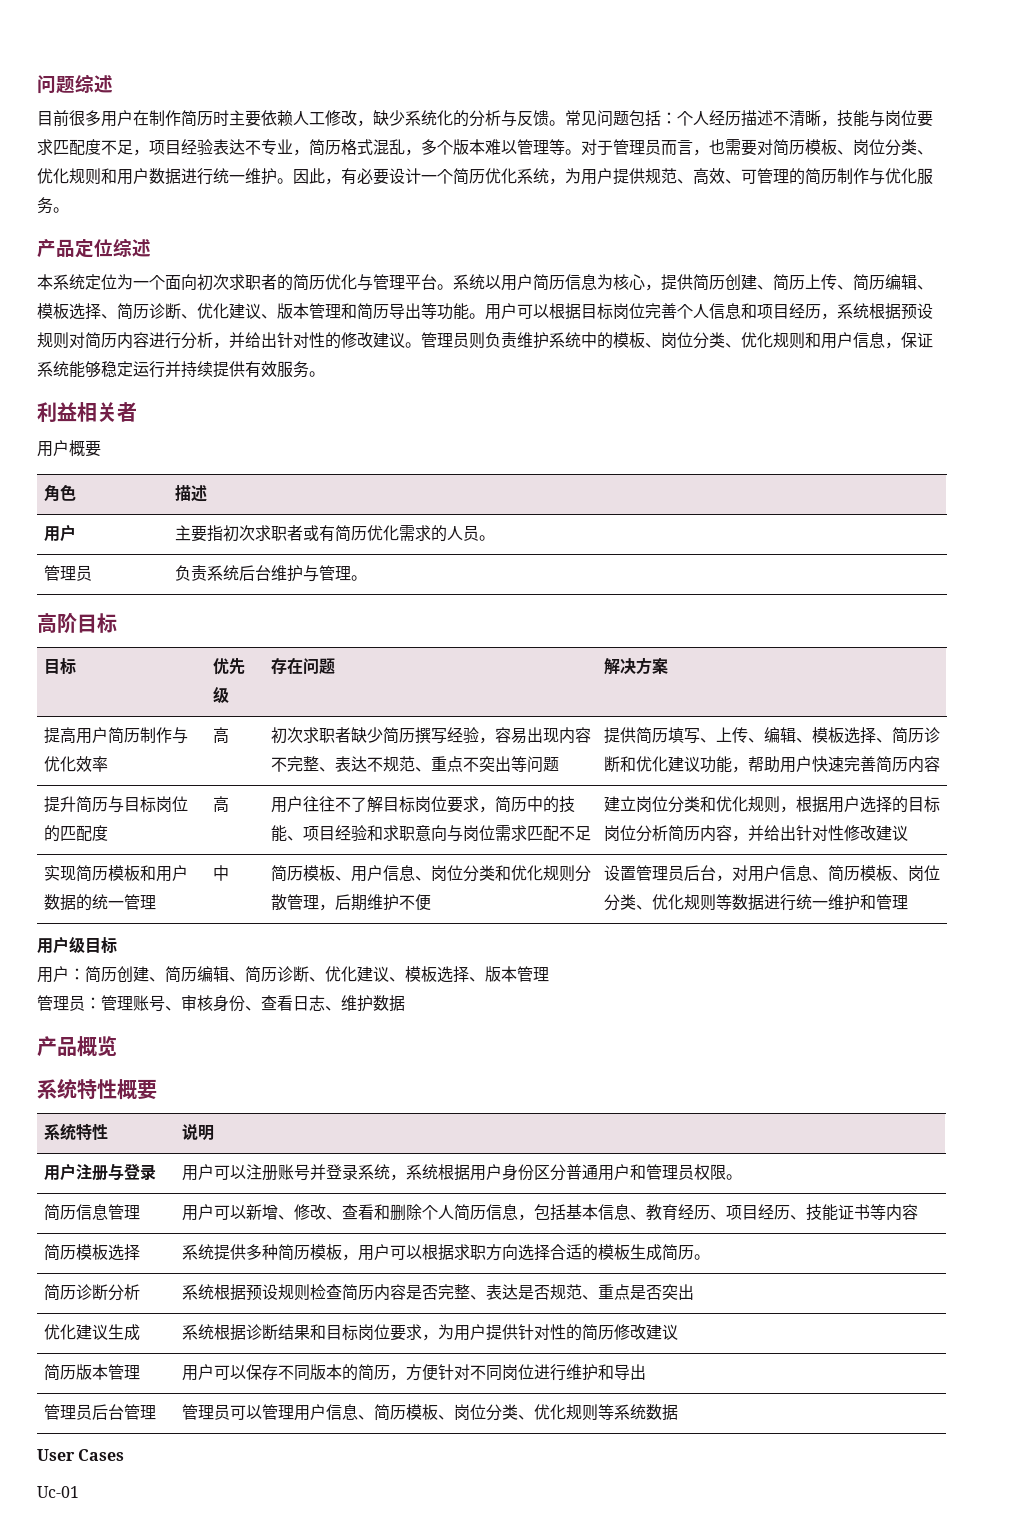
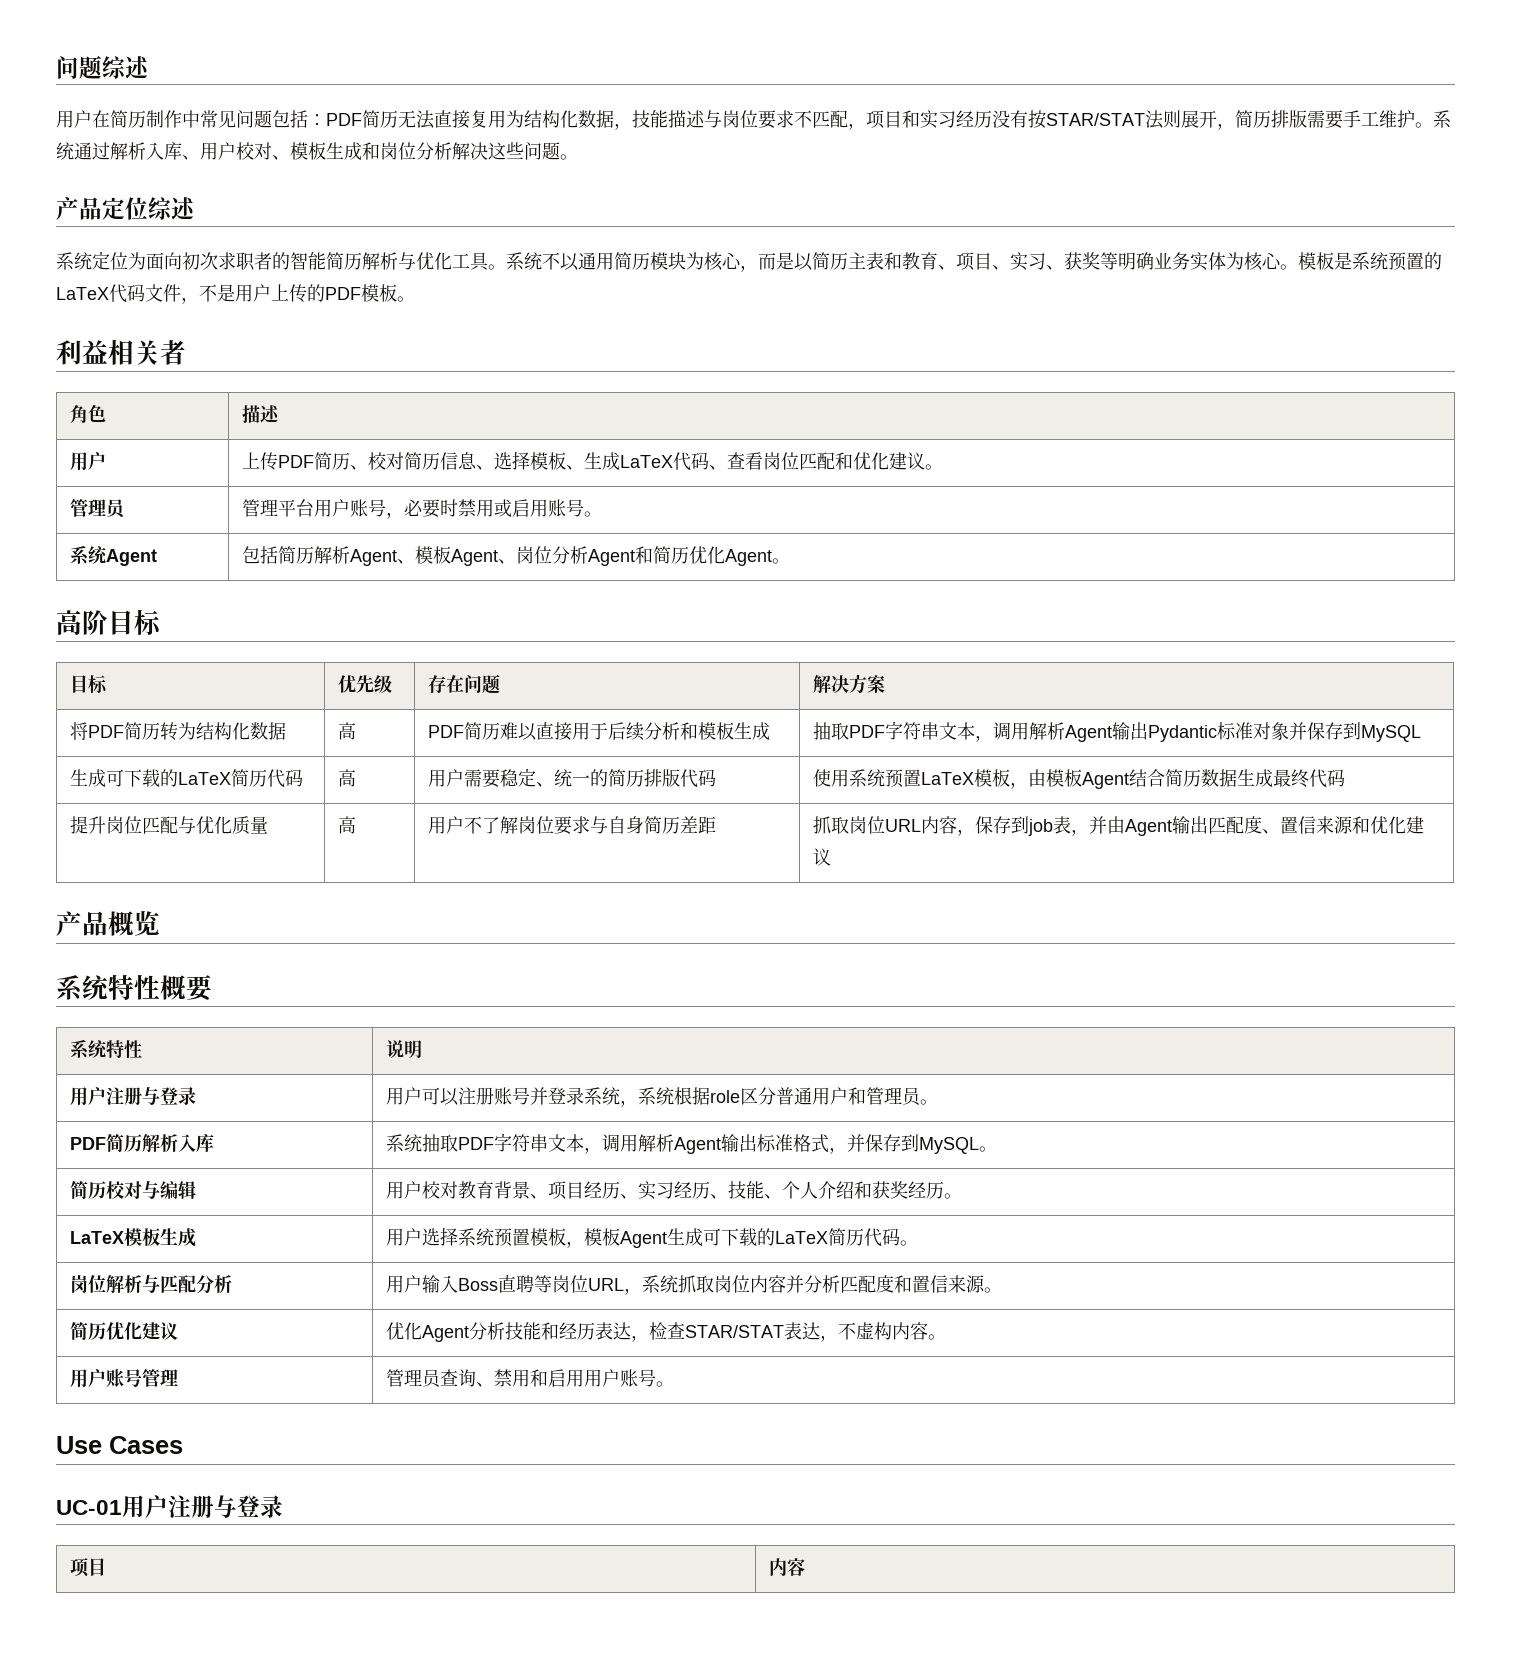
- 目前很多用户在制作简历时主要依赖人工修改，缺少系统化的分析与反馈。常见问题包括：个人经历描述不清晰，技能与岗位要求匹配度不足，项目经验表达不专业，简历格式混乱，多个版本难以管理等。对于管理员而言，也需要对简历模板、岗位分类、优化规则和用户数据进行统一维护。因此，有必要设计一个简历优化系统，为用户提供规范、高效、可管理的简历制作与优化服务。
+ 用户在简历制作中常见问题包括：PDF简历无法直接复用为结构化数据，技能描述与岗位要求不匹配，项目和实习经历没有按STAR/STAT法则展开，简历排版需要手工维护。系统通过解析入库、用户校对、模板生成和岗位分析解决这些问题。
- 本系统定位为一个面向初次求职者的简历优化与管理平台。系统以用户简历信息为核心，提供简历创建、简历上传、简历编辑、模板选择、简历诊断、优化建议、版本管理和简历导出等功能。用户可以根据目标岗位完善个人信息和项目经历，系统根据预设规则对简历内容进行分析，并给出针对性的修改建议。管理员则负责维护系统中的模板、岗位分类、优化规则和用户信息，保证系统能够稳定运行并持续提供有效服务。
+ 系统定位为面向初次求职者的智能简历解析与优化工具。系统不以通用简历模块为核心，而是以简历主表和教育、项目、实习、获奖等明确业务实体为核心。模板是系统预置的LaTeX代码文件，不是用户上传的PDF模板。
- 用户概要
- 用户 | 主要指初次求职者或有简历优化需求的人员。
- 管理员 | 负责系统后台维护与管理。
+ 用户 | 上传PDF简历、校对简历信息、选择模板、生成LaTeX代码、查看岗位匹配和优化建议。
+ 管理员 | 管理平台用户账号，必要时禁用或启用账号。
+ 系统Agent | 包括简历解析Agent、模板Agent、岗位分析Agent和简历优化Agent。
- 提高用户简历制作与优化效率 | 高 | 初次求职者缺少简历撰写经验，容易出现内容不完整、表达不规范、重点不突出等问题 | 提供简历填写、上传、编辑、模板选择、简历诊断和优化建议功能，帮助用户快速完善简历内容
- 提升简历与目标岗位的匹配度 | 高 | 用户往往不了解目标岗位要求，简历中的技能、项目经验和求职意向与岗位需求匹配不足 | 建立岗位分类和优化规则，根据用户选择的目标岗位分析简历内容，并给出针对性修改建议
- 实现简历模板和用户数据的统一管理 | 中 | 简历模板、用户信息、岗位分类和优化规则分散管理，后期维护不便 | 设置管理员后台，对用户信息、简历模板、岗位分类、优化规则等数据进行统一维护和管理
- 用户级目标
- 用户：简历创建、简历编辑、简历诊断、优化建议、模板选择、版本管理
- 管理员：管理账号、审核身份、查看日志、维护数据
+ 将PDF简历转为结构化数据 | 高 | PDF简历难以直接用于后续分析和模板生成 | 抽取PDF字符串文本，调用解析Agent输出Pydantic标准对象并保存到MySQL
+ 生成可下载的LaTeX简历代码 | 高 | 用户需要稳定、统一的简历排版代码 | 使用系统预置LaTeX模板，由模板Agent结合简历数据生成最终代码
+ 提升岗位匹配与优化质量 | 高 | 用户不了解岗位要求与自身简历差距 | 抓取岗位URL内容，保存到job表，并由Agent输出匹配度、置信来源和优化建议
- 用户注册与登录 | 用户可以注册账号并登录系统，系统根据用户身份区分普通用户和管理员权限。
- 简历信息管理 | 用户可以新增、修改、查看和删除个人简历信息，包括基本信息、教育经历、项目经历、技能证书等内容
- 简历模板选择 | 系统提供多种简历模板，用户可以根据求职方向选择合适的模板生成简历。
- 简历诊断分析 | 系统根据预设规则检查简历内容是否完整、表达是否规范、重点是否突出
- 优化建议生成 | 系统根据诊断结果和目标岗位要求，为用户提供针对性的简历修改建议
- 简历版本管理 | 用户可以保存不同版本的简历，方便针对不同岗位进行维护和导出
- 管理员后台管理 | 管理员可以管理用户信息、简历模板、岗位分类、优化规则等系统数据
- User Cases
- Uc-01
+ 用户注册与登录 | 用户可以注册账号并登录系统，系统根据role区分普通用户和管理员。
+ PDF简历解析入库 | 系统抽取PDF字符串文本，调用解析Agent输出标准格式，并保存到MySQL。
+ 简历校对与编辑 | 用户校对教育背景、项目经历、实习经历、技能、个人介绍和获奖经历。
+ LaTeX模板生成 | 用户选择系统预置模板，模板Agent生成可下载的LaTeX简历代码。
+ 岗位解析与匹配分析 | 用户输入Boss直聘等岗位URL，系统抓取岗位内容并分析匹配度和置信来源。
+ 简历优化建议 | 优化Agent分析技能和经历表达，检查STAR/STAT表达，不虚构内容。
+ 用户账号管理 | 管理员查询、禁用和启用用户账号。
+ Use Cases
+ UC-01用户注册与登录
+ 项目 | 内容

